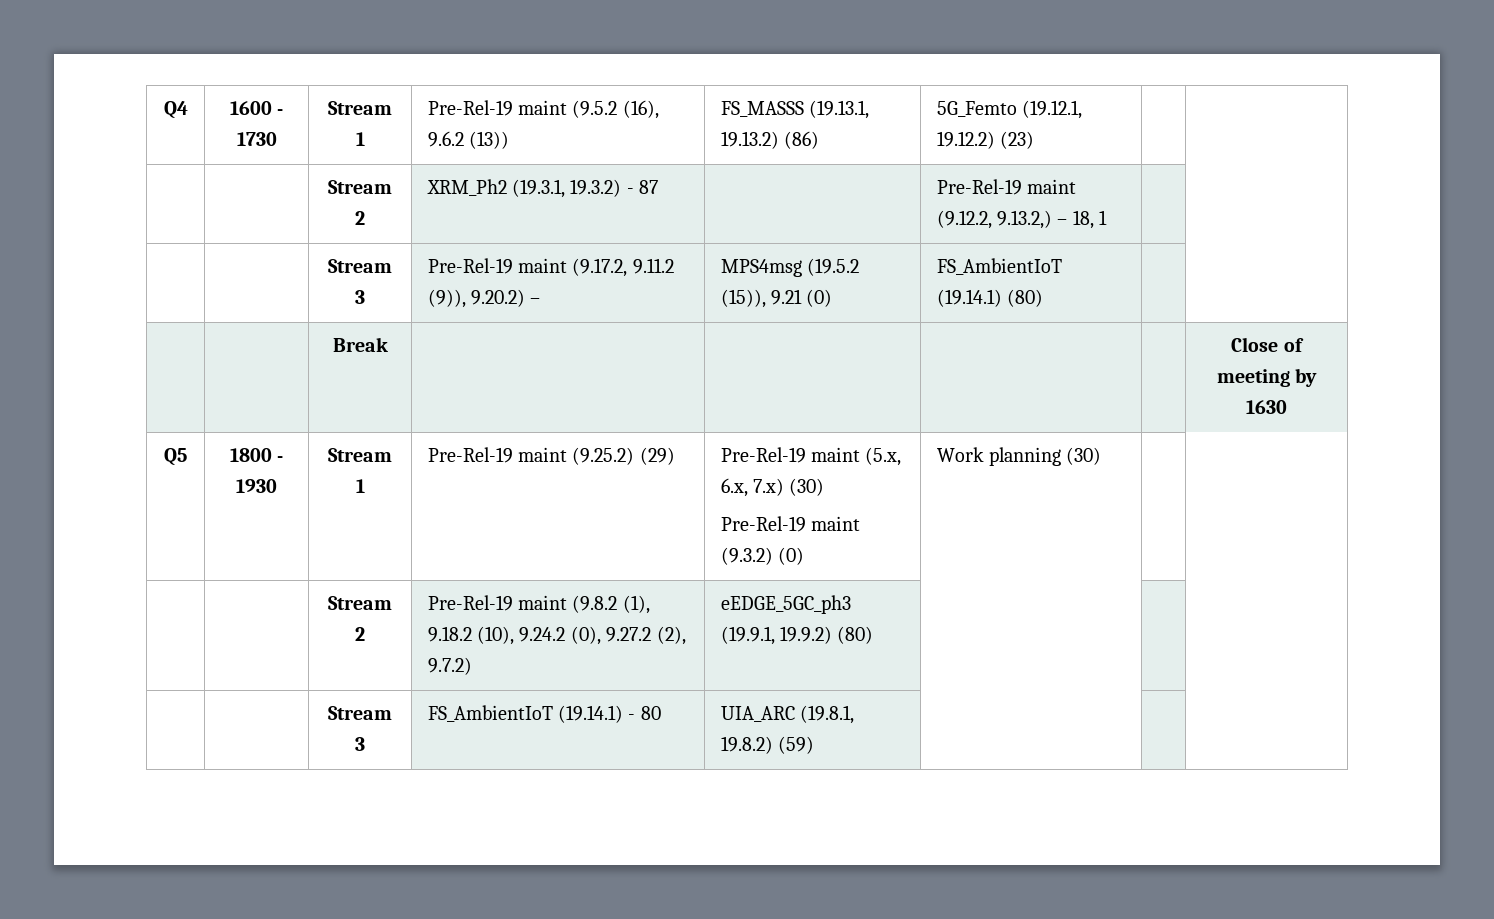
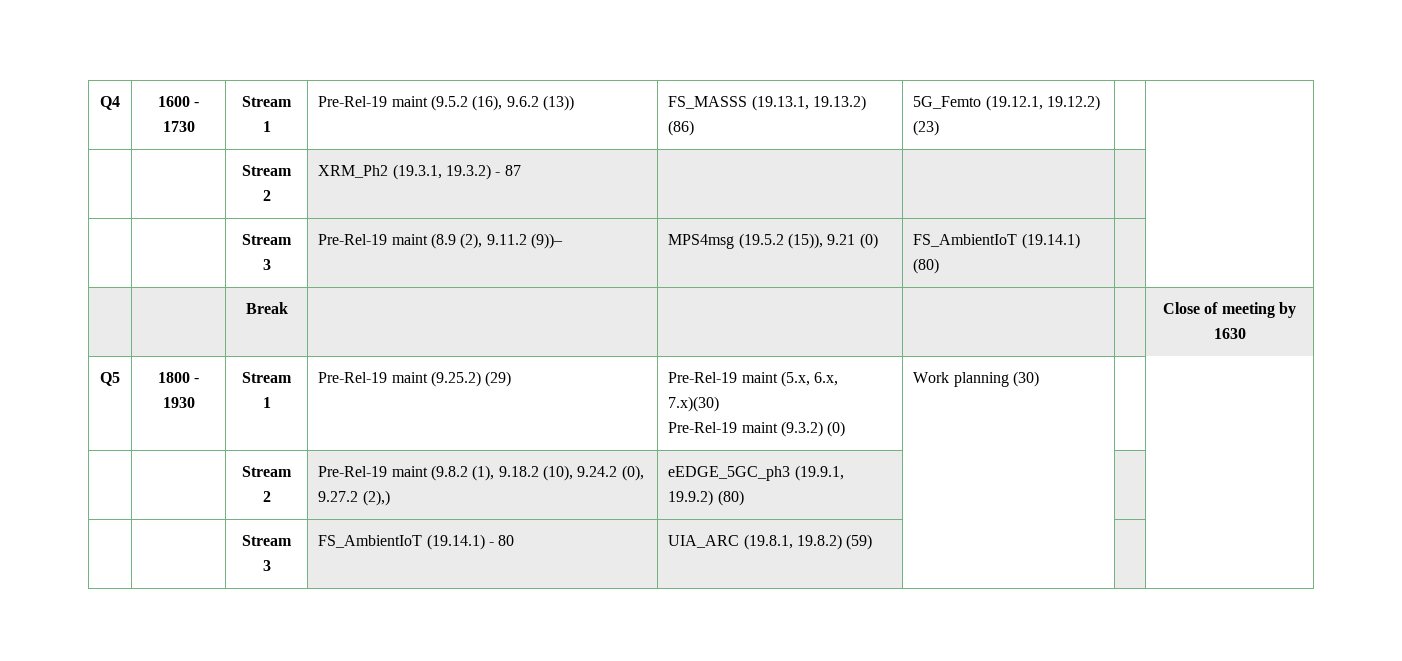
- | | Stream 2 | XRM_Ph2 (19.3.1, 19.3.2) - 87 | | Pre-Rel-19 maint (9.12.2, 9.13.2,) – 18, 1 | |
+ | | Stream 2 | XRM_Ph2 (19.3.1, 19.3.2) - 87 | | | |
- | | Stream 3 | Pre-Rel-19 maint (9.17.2, 9.11.2 (9)), 9.20.2) – | MPS4msg (19.5.2 (15)), 9.21 (0) | FS_AmbientIoT (19.14.1) (80) | |
+ | | Stream 3 | Pre-Rel-19 maint (8.9 (2), 9.11.2 (9))– | MPS4msg (19.5.2 (15)), 9.21 (0) | FS_AmbientIoT (19.14.1) (80) | |
- Q5 | 1800 - 1930 | Stream 1 | Pre-Rel-19 maint (9.25.2) (29) | Pre-Rel-19 maint (5.x, 6.x, 7.x) (30)
+ Q5 | 1800 - 1930 | Stream 1 | Pre-Rel-19 maint (9.25.2) (29) | Pre-Rel-19 maint (5.x, 6.x, 7.x)(30)
- | | Stream 2 | Pre-Rel-19 maint (9.8.2 (1), 9.18.2 (10), 9.24.2 (0), 9.27.2 (2), 9.7.2) | eEDGE_5GC_ph3 (19.9.1, 19.9.2) (80) | | |
+ | | Stream 2 | Pre-Rel-19 maint (9.8.2 (1), 9.18.2 (10), 9.24.2 (0), 9.27.2 (2),) | eEDGE_5GC_ph3 (19.9.1, 19.9.2) (80) | | |

